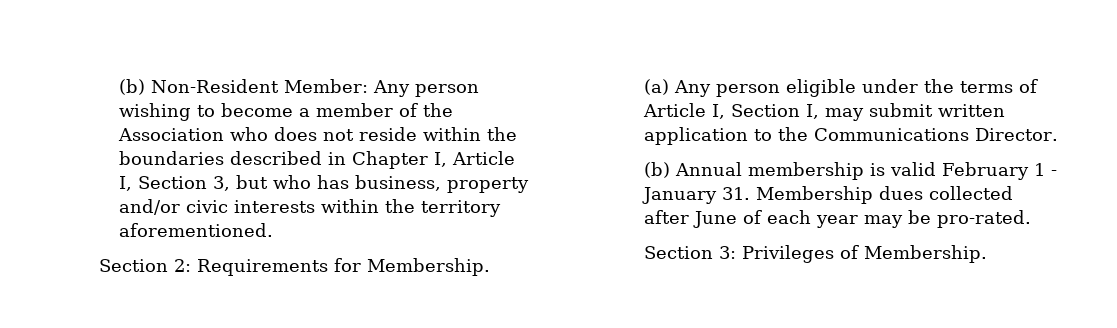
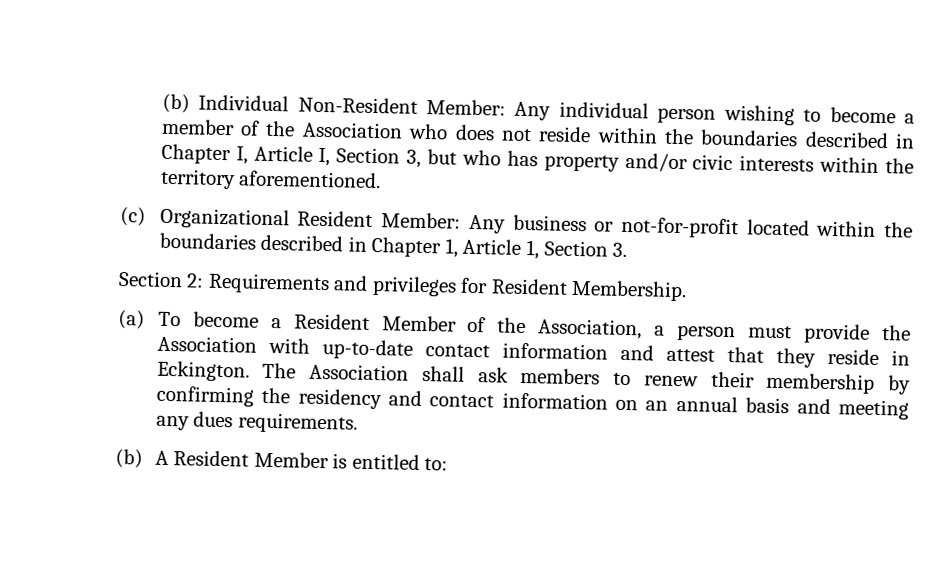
- (b) Non-Resident Member: Any person wishing to become a member of the Association who does not reside within the boundaries described in Chapter I, Article I, Section 3, but who has business, property and/or civic interests within the territory aforementioned.
+ (b) Individual Non-Resident Member: Any individual person wishing to become a member of the Association who does not reside within the boundaries described in Chapter I, Article I, Section 3, but who has property and/or civic interests within the territory aforementioned.
- Section 2: Requirements for Membership.
- (a) Any person eligible under the terms of Article I, Section I, may submit written application to the Communications Director.
- (b) Annual membership is valid February 1 - January 31. Membership dues collected after June of each year may be pro-rated.
- Section 3: Privileges of Membership.
+ (c) Organizational Resident Member: Any business or not-for-profit located within the boundaries described in Chapter 1, Article 1, Section 3.
+ Section 2: Requirements and privileges for Resident Membership.
+ (a) To become a Resident Member of the Association, a person must provide the Association with up-to-date contact information and attest that they reside in Eckington. The Association shall ask members to renew their membership by confirming the residency and contact information on an annual basis and meeting any dues requirements.
+ (b) A Resident Member is entitled to:

